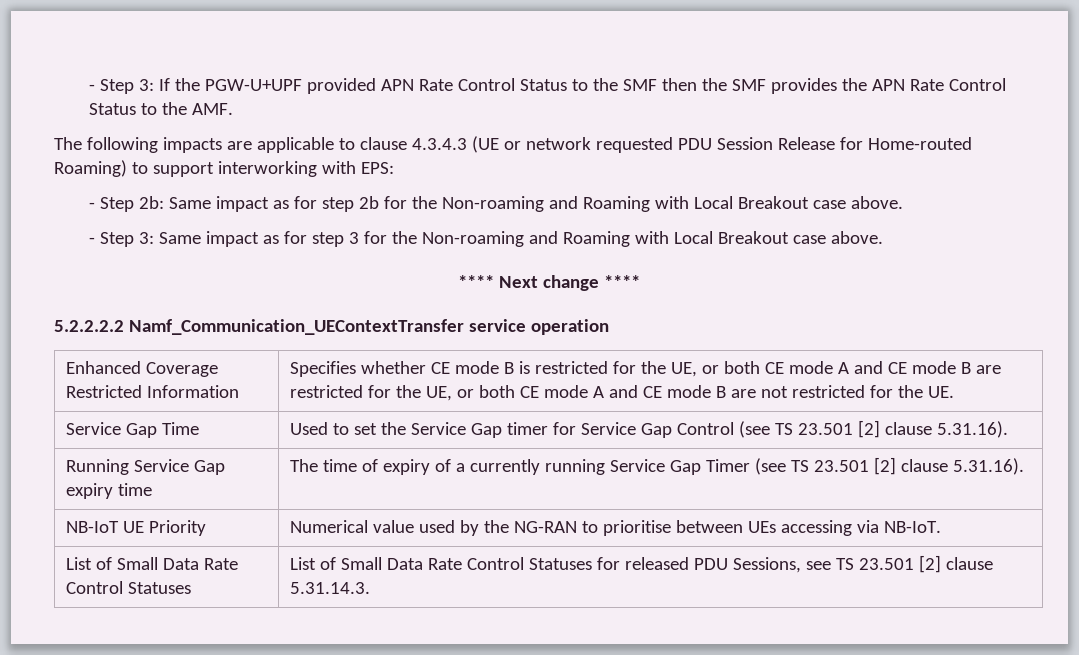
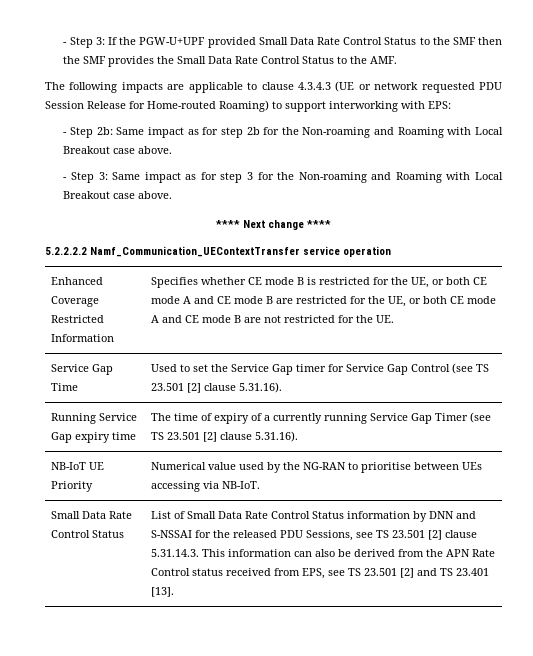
- - Step 3: If the PGW-U+UPF provided APN Rate Control Status to the SMF then the SMF provides the APN Rate Control Status to the AMF.
+ - Step 3: If the PGW-U+UPF provided Small Data Rate Control Status to the SMF then the SMF provides the Small Data Rate Control Status to the AMF.
- List of Small Data Rate Control Statuses | List of Small Data Rate Control Statuses for released PDU Sessions, see TS 23.501 [2] clause 5.31.14.3.
+ Small Data Rate Control Status | List of Small Data Rate Control Status information by DNN and S-NSSAI for the released PDU Sessions, see TS 23.501 [2] clause 5.31.14.3. This information can also be derived from the APN Rate Control status received from EPS, see TS 23.501 [2] and TS 23.401 [13].

